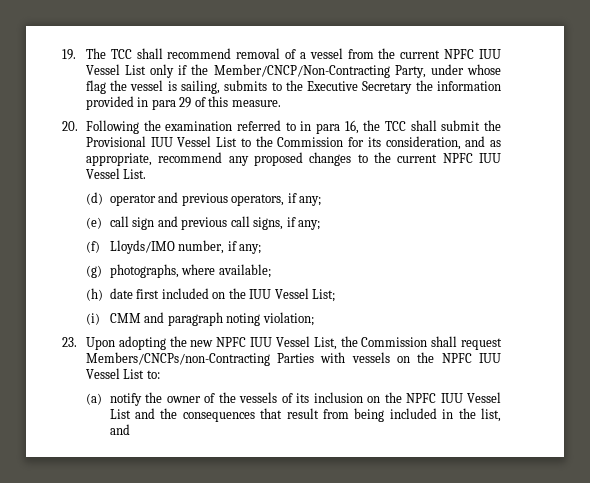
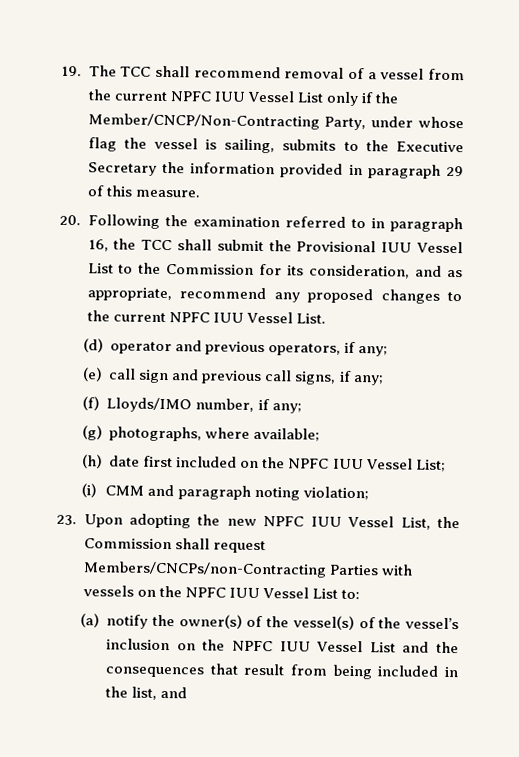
- 19. The TCC shall recommend removal of a vessel from the current NPFC IUU Vessel List only if the Member/CNCP/Non-Contracting Party, under whose flag the vessel is sailing, submits to the Executive Secretary the information provided in para 29 of this measure.
+ 19. The TCC shall recommend removal of a vessel from the current NPFC IUU Vessel List only if the Member/CNCP/Non-Contracting Party, under whose flag the vessel is sailing, submits to the Executive Secretary the information provided in paragraph 29 of this measure.
- 20. Following the examination referred to in para 16, the TCC shall submit the Provisional IUU Vessel List to the Commission for its consideration, and as appropriate, recommend any proposed changes to the current NPFC IUU Vessel List.
+ 20. Following the examination referred to in paragraph 16, the TCC shall submit the Provisional IUU Vessel List to the Commission for its consideration, and as appropriate, recommend any proposed changes to the current NPFC IUU Vessel List.
- (h) date first included on the IUU Vessel List;
+ (h) date first included on the NPFC IUU Vessel List;
- (a) notify the owner of the vessels of its inclusion on the NPFC IUU Vessel List and the consequences that result from being included in the list, and
+ (a) notify the owner(s) of the vessel(s) of the vessel’s inclusion on the NPFC IUU Vessel List and the consequences that result from being included in the list, and

